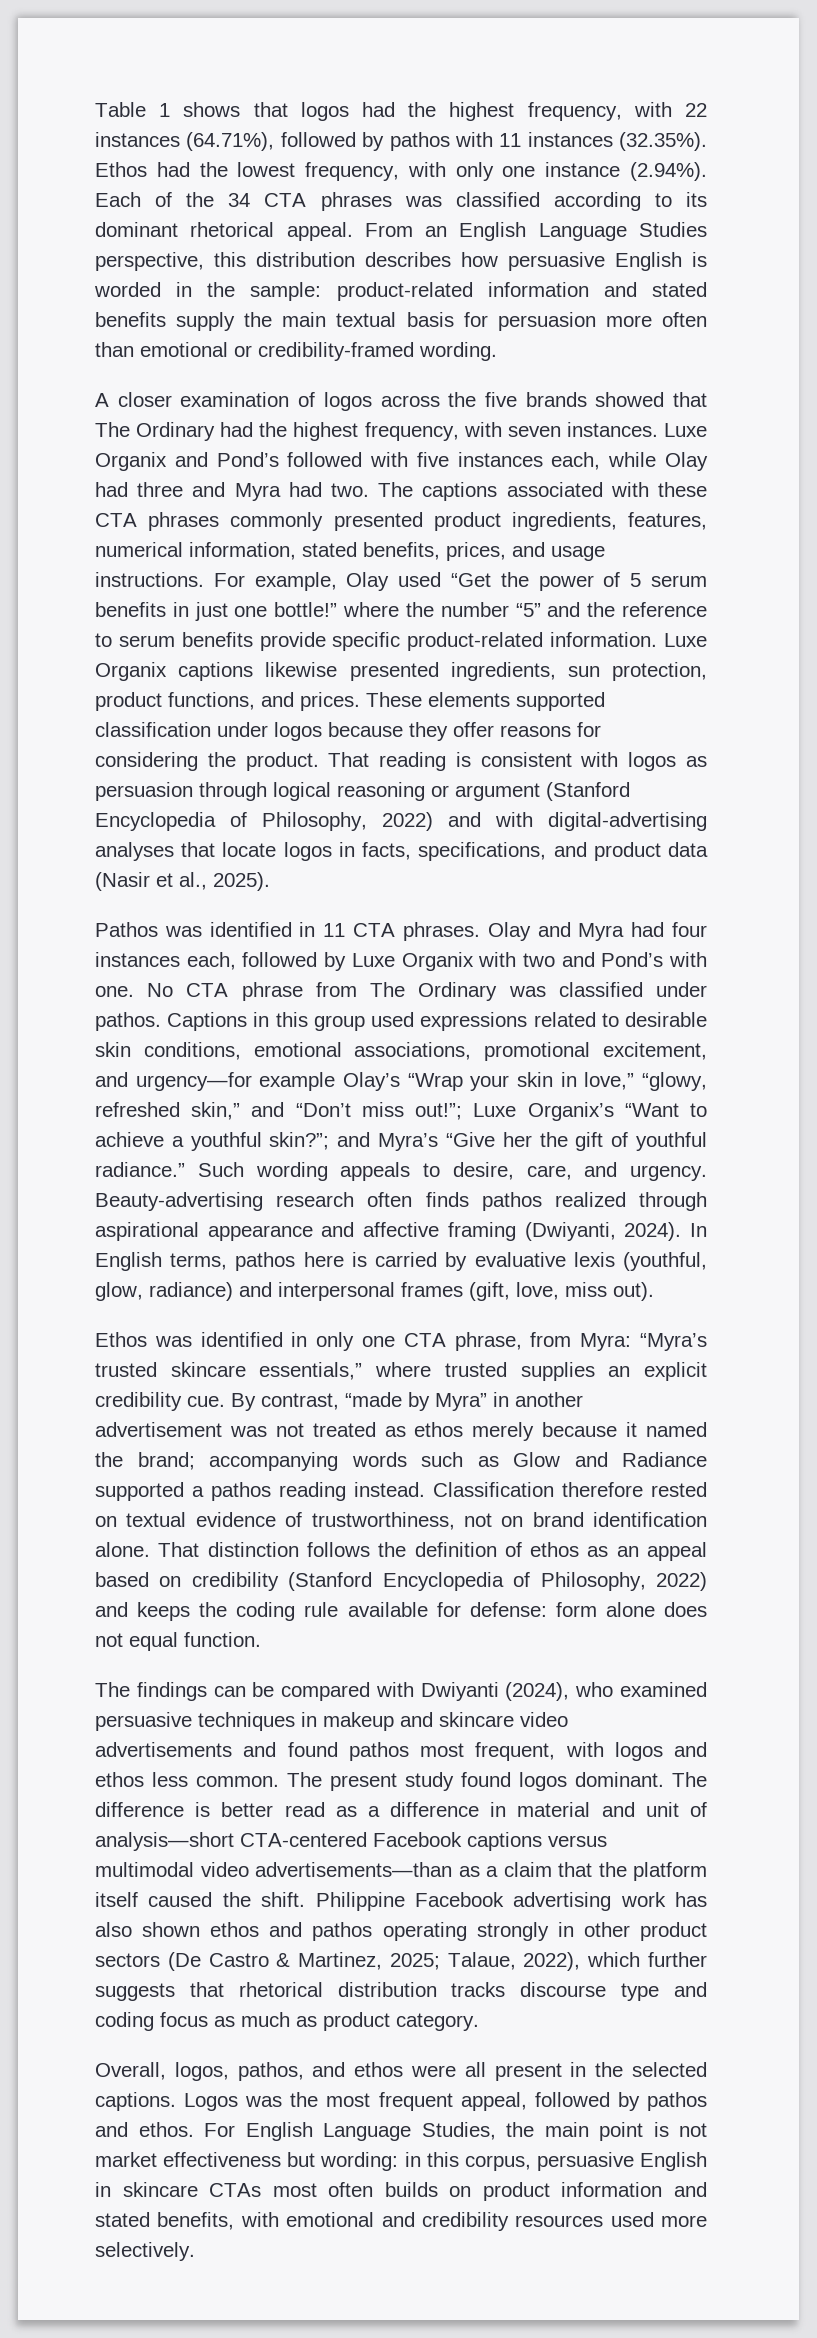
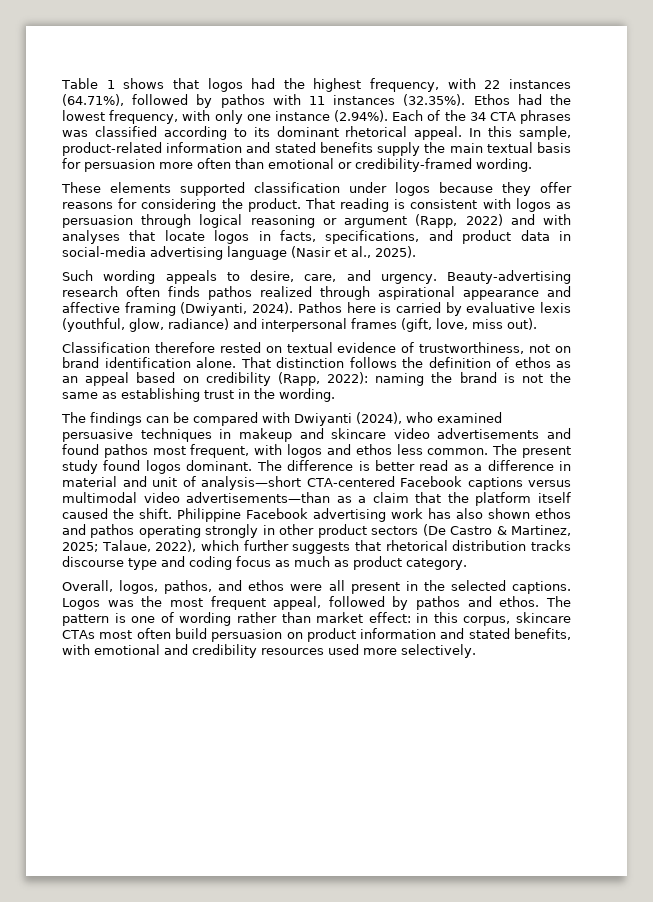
- From an English Language Studies perspective, this distribution describes how persuasive English is worded in the sample: product-related information and stated benefits supply the main textual basis for persuasion more often than emotional or credibility-framed wording.
+ In this sample, product-related information and stated benefits supply the main textual basis for persuasion more often than emotional or credibility-framed wording.
- A closer examination of logos across the five brands showed that The Ordinary had the highest frequency, with seven instances. Luxe Organix and Pond’s followed with five instances each, while Olay had three and Myra had two. The captions associated with these CTA phrases commonly presented product ingredients, features, numerical information, stated benefits, prices, and usage instructions. For example, Olay used “Get the power of 5 serum benefits in just one bottle!” where the number “5” and the reference to serum benefits provide specific product-related information. Luxe Organix captions likewise presented ingredients, sun protection, product functions, and prices.
- That reading is consistent with logos as persuasion through logical reasoning or argument (Stanford Encyclopedia of Philosophy, 2022) and with digital-advertising analyses that locate logos in facts, specifications, and product data (Nasir et al., 2025).
+ That reading is consistent with logos as persuasion through logical reasoning or argument (Rapp, 2022) and with analyses that locate logos in facts, specifications, and product data in social-media advertising language (Nasir et al., 2025).
- Pathos was identified in 11 CTA phrases. Olay and Myra had four instances each, followed by Luxe Organix with two and Pond’s with one. No CTA phrase from The Ordinary was classified under pathos. Captions in this group used expressions related to desirable skin conditions, emotional associations, promotional excitement, and urgency—for example Olay’s “Wrap your skin in love,” “glowy, refreshed skin,” and “Don’t miss out!”; Luxe Organix’s “Want to achieve a youthful skin?”; and Myra’s “Give her the gift of youthful radiance.”
- In English terms, pathos here is carried by evaluative lexis (youthful, glow, radiance) and interpersonal frames (gift, love, miss out).
+ Pathos here is carried by evaluative lexis (youthful, glow, radiance) and interpersonal frames (gift, love, miss out).
- Ethos was identified in only one CTA phrase, from Myra: “Myra’s trusted skincare essentials,” where trusted supplies an explicit credibility cue. By contrast, “made by Myra” in another advertisement was not treated as ethos merely because it named the brand; accompanying words such as Glow and Radiance supported a pathos reading instead.
- That distinction follows the definition of ethos as an appeal based on credibility (Stanford Encyclopedia of Philosophy, 2022) and keeps the coding rule available for defense: form alone does not equal function.
+ That distinction follows the definition of ethos as an appeal based on credibility (Rapp, 2022): naming the brand is not the same as establishing trust in the wording.
- For English Language Studies, the main point is not market effectiveness but wording: in this corpus, persuasive English in skincare CTAs most often builds on product information and stated benefits, with emotional and credibility resources used more selectively.
+ The pattern is one of wording rather than market effect: in this corpus, skincare CTAs most often build persuasion on product information and stated benefits, with emotional and credibility resources used more selectively.

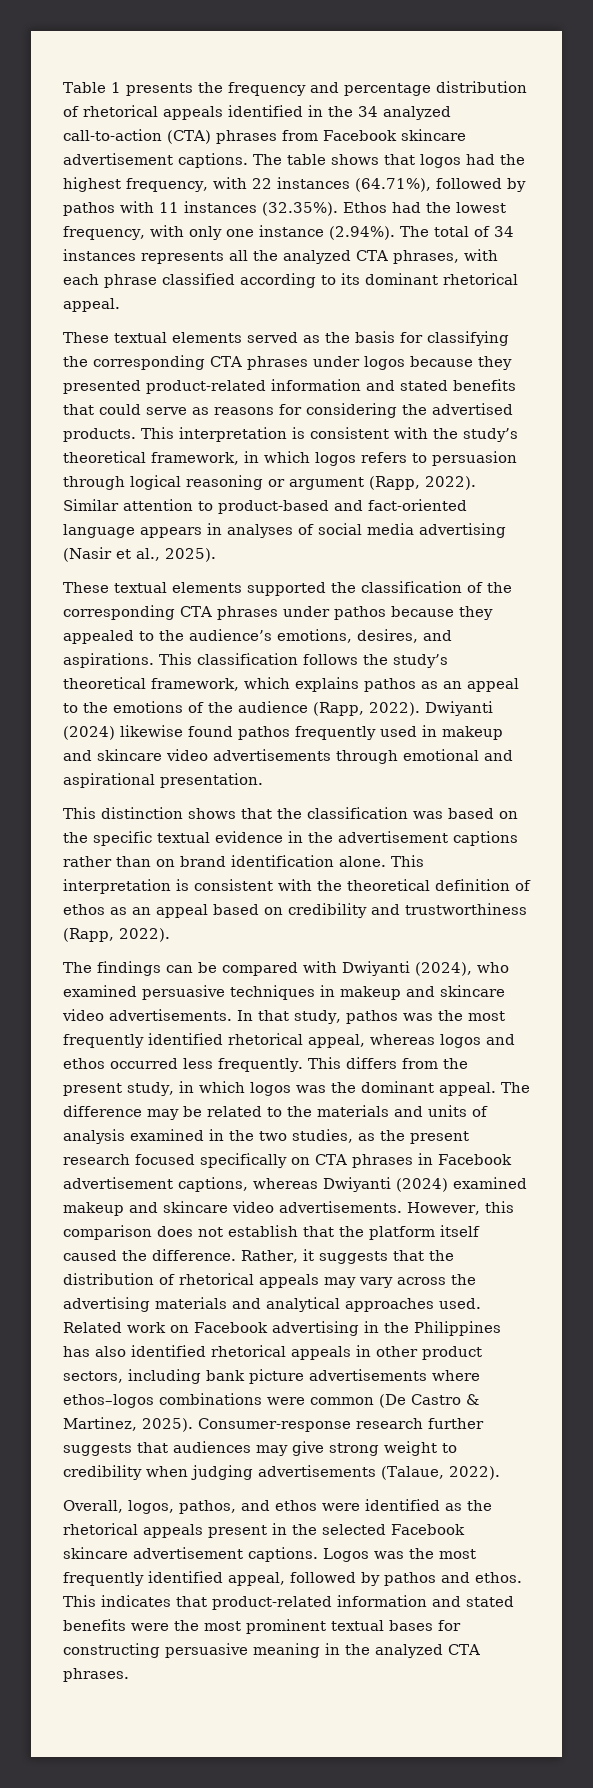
- Table 1 shows that logos had the highest frequency, with 22 instances (64.71%), followed by pathos with 11 instances (32.35%). Ethos had the lowest frequency, with only one instance (2.94%). Each of the 34 CTA phrases was classified according to its dominant rhetorical appeal. In this sample, product-related information and stated benefits supply the main textual basis for persuasion more often than emotional or credibility-framed wording.
- These elements supported classification under logos because they offer reasons for considering the product. That reading is consistent with logos as persuasion through logical reasoning or argument (Rapp, 2022) and with analyses that locate logos in facts, specifications, and product data in social-media advertising language (Nasir et al., 2025).
- Such wording appeals to desire, care, and urgency. Beauty-advertising research often finds pathos realized through aspirational appearance and affective framing (Dwiyanti, 2024). Pathos here is carried by evaluative lexis (youthful, glow, radiance) and interpersonal frames (gift, love, miss out).
- Classification therefore rested on textual evidence of trustworthiness, not on brand identification alone. That distinction follows the definition of ethos as an appeal based on credibility (Rapp, 2022): naming the brand is not the same as establishing trust in the wording.
+ Table 1 presents the frequency and percentage distribution of rhetorical appeals identified in the 34 analyzed call-to-action (CTA) phrases from Facebook skincare advertisement captions. The table shows that logos had the highest frequency, with 22 instances (64.71%), followed by pathos with 11 instances (32.35%). Ethos had the lowest frequency, with only one instance (2.94%). The total of 34 instances represents all the analyzed CTA phrases, with each phrase classified according to its dominant rhetorical appeal.
+ These textual elements served as the basis for classifying the corresponding CTA phrases under logos because they presented product-related information and stated benefits that could serve as reasons for considering the advertised products. This interpretation is consistent with the study’s theoretical framework, in which logos refers to persuasion through logical reasoning or argument (Rapp, 2022). Similar attention to product-based and fact-oriented language appears in analyses of social media advertising (Nasir et al., 2025).
+ These textual elements supported the classification of the corresponding CTA phrases under pathos because they appealed to the audience’s emotions, desires, and aspirations. This classification follows the study’s theoretical framework, which explains pathos as an appeal to the emotions of the audience (Rapp, 2022). Dwiyanti (2024) likewise found pathos frequently used in makeup and skincare video advertisements through emotional and aspirational presentation.
+ This distinction shows that the classification was based on the specific textual evidence in the advertisement captions rather than on brand identification alone. This interpretation is consistent with the theoretical definition of ethos as an appeal based on credibility and trustworthiness (Rapp, 2022).
- The findings can be compared with Dwiyanti (2024), who examined persuasive techniques in makeup and skincare video advertisements and found pathos most frequent, with logos and ethos less common. The present study found logos dominant. The difference is better read as a difference in material and unit of analysis—short CTA-centered Facebook captions versus multimodal video advertisements—than as a claim that the platform itself caused the shift. Philippine Facebook advertising work has also shown ethos and pathos operating strongly in other product sectors (De Castro & Martinez, 2025; Talaue, 2022), which further suggests that rhetorical distribution tracks discourse type and coding focus as much as product category.
+ The findings can be compared with Dwiyanti (2024), who examined persuasive techniques in makeup and skincare video advertisements. In that study, pathos was the most frequently identified rhetorical appeal, whereas logos and ethos occurred less frequently. This differs from the present study, in which logos was the dominant appeal. The difference may be related to the materials and units of analysis examined in the two studies, as the present research focused specifically on CTA phrases in Facebook advertisement captions, whereas Dwiyanti (2024) examined makeup and skincare video advertisements. However, this comparison does not establish that the platform itself caused the difference. Rather, it suggests that the distribution of rhetorical appeals may vary across the advertising materials and analytical approaches used. Related work on Facebook advertising in the Philippines has also identified rhetorical appeals in other product sectors, including bank picture advertisements where ethos–logos combinations were common (De Castro & Martinez, 2025). Consumer-response research further suggests that audiences may give strong weight to credibility when judging advertisements (Talaue, 2022).
- Overall, logos, pathos, and ethos were all present in the selected captions.
+ Overall, logos, pathos, and ethos were identified as the rhetorical appeals present in the selected Facebook skincare advertisement captions.
- Logos was the most frequent appeal, followed by pathos and ethos.
+ Logos was the most frequently identified appeal, followed by pathos and ethos.
- The pattern is one of wording rather than market effect: in this corpus, skincare CTAs most often build persuasion on product information and stated benefits, with emotional and credibility resources used more selectively.
+ This indicates that product-related information and stated benefits were the most prominent textual bases for constructing persuasive meaning in the analyzed CTA phrases.

